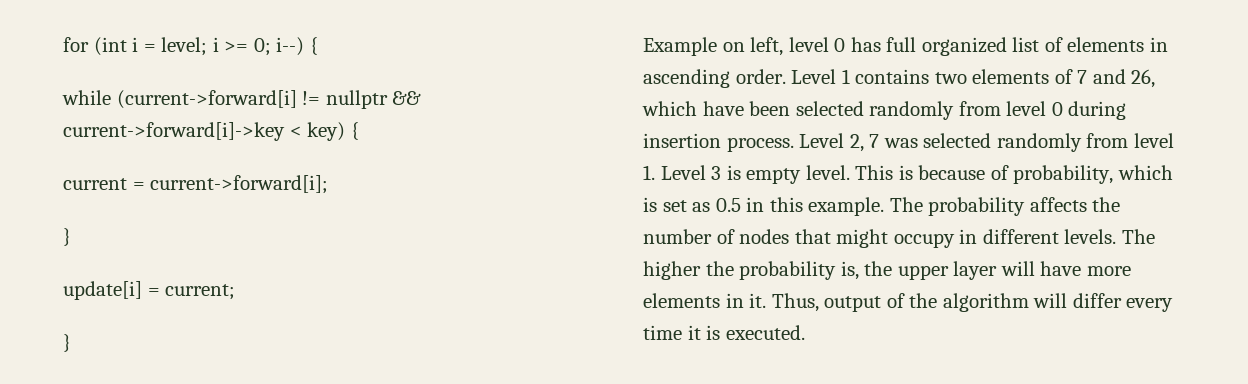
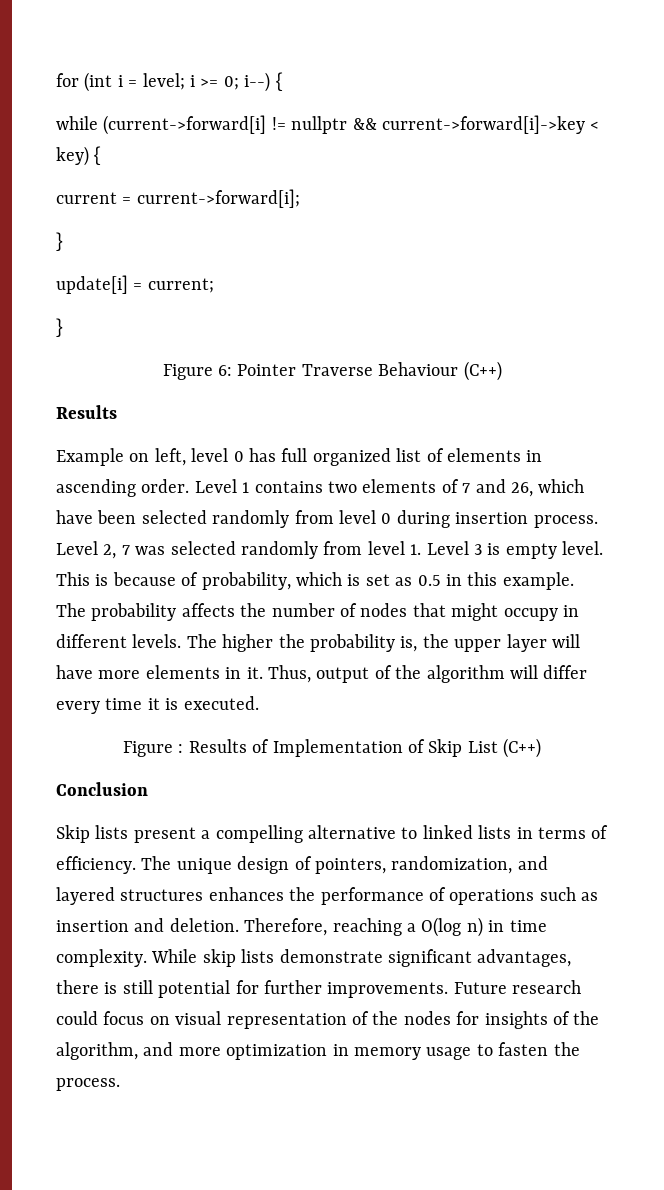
+ Figure 6: Pointer Traverse Behaviour (C++)
+ Results
+ Figure : Results of Implementation of Skip List (C++)
+ Conclusion
+ Skip lists present a compelling alternative to linked lists in terms of efficiency. The unique design of pointers, randomization, and layered structures enhances the performance of operations such as insertion and deletion. Therefore, reaching a O(log n) in time complexity. While skip lists demonstrate significant advantages, there is still potential for further improvements. Future research could focus on visual representation of the nodes for insights of the algorithm, and more optimization in memory usage to fasten the process.

